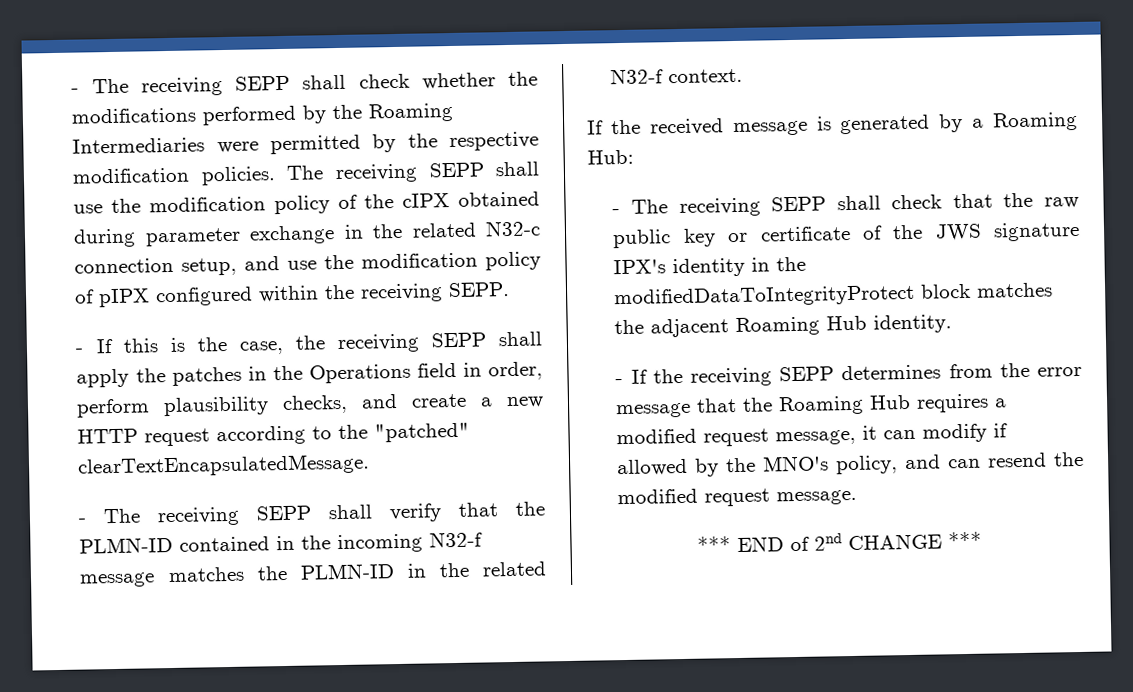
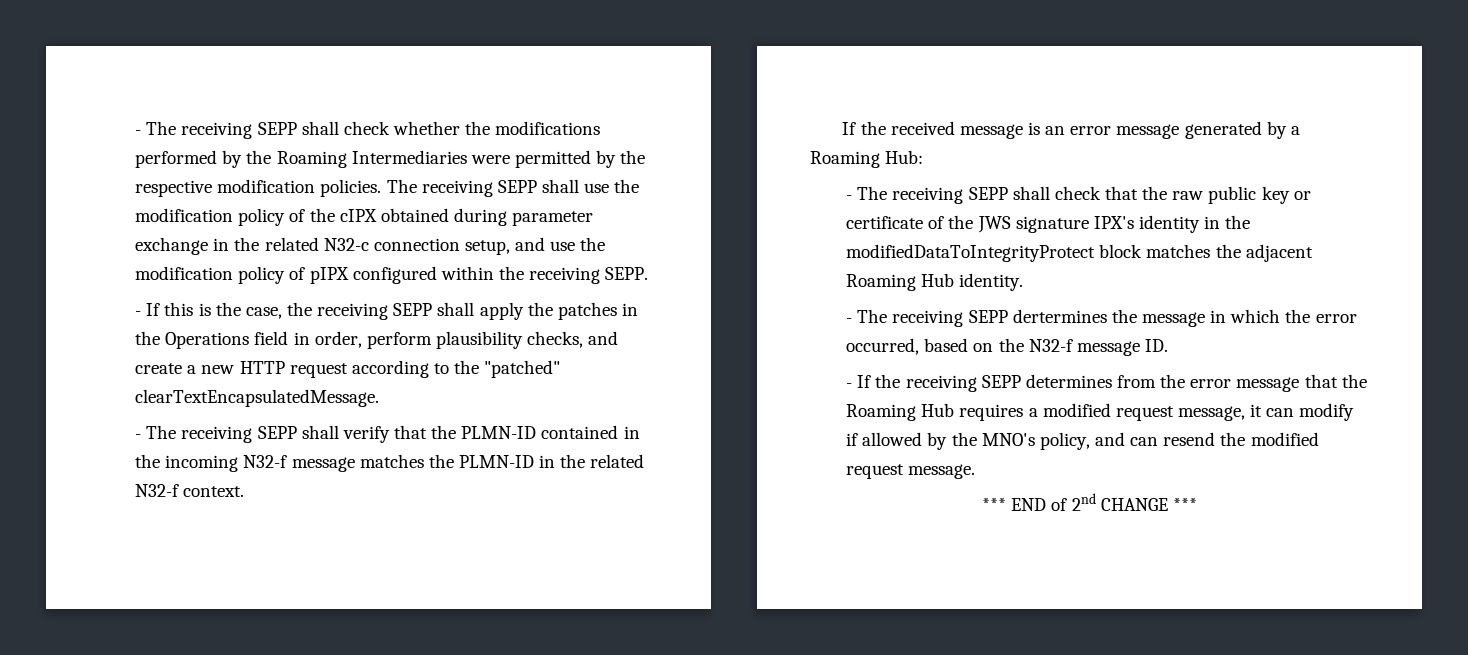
- If the received message is generated by a Roaming Hub:
+ If the received message is an error message generated by a Roaming Hub:
+ - The receiving SEPP dertermines the message in which the error occurred, based on the N32-f message ID.

